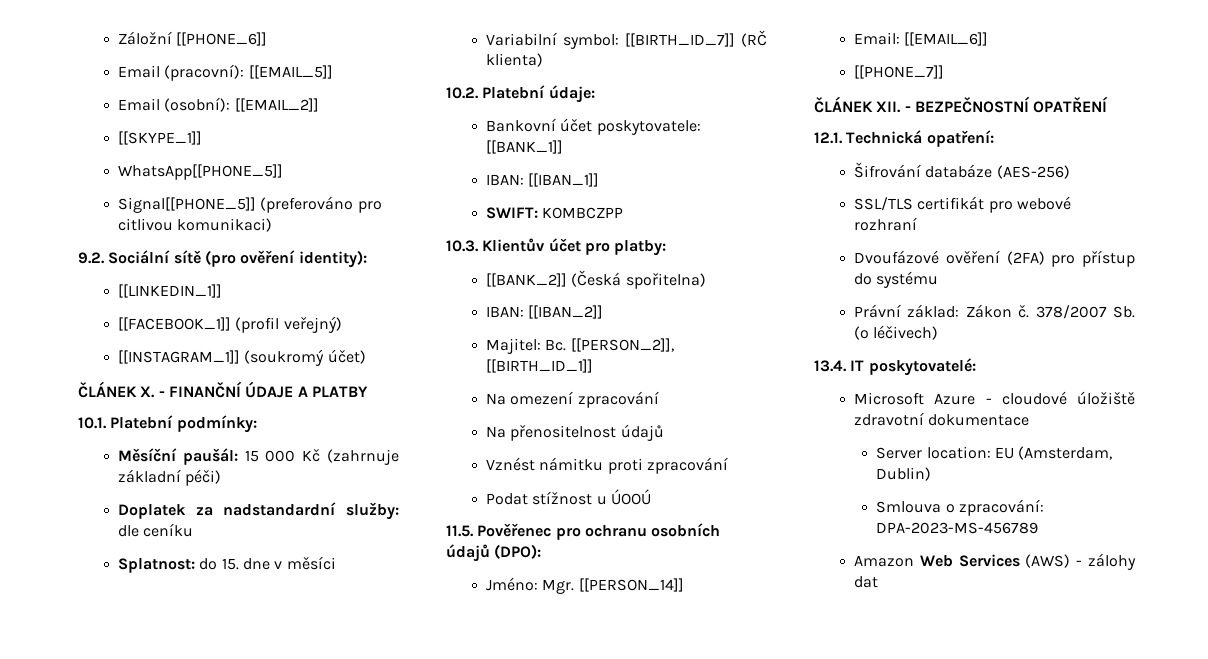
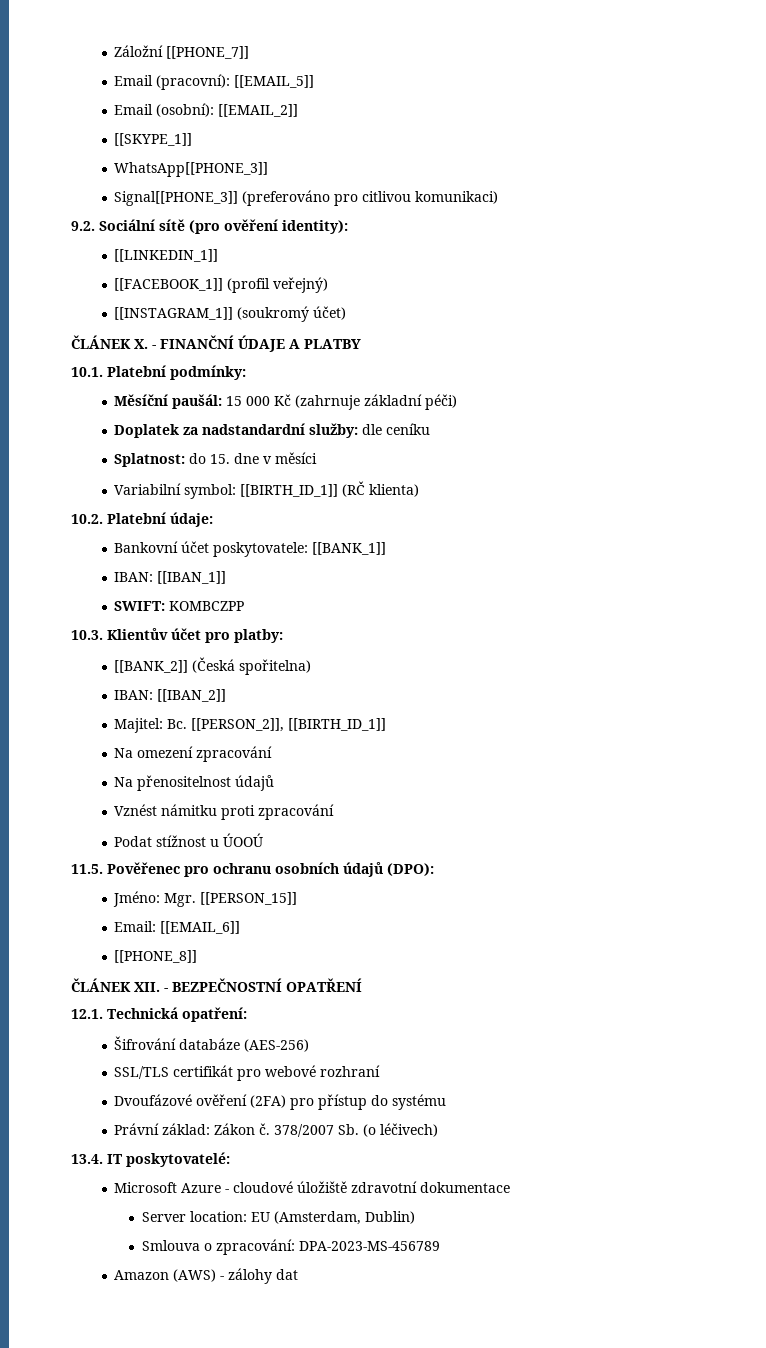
- Záložní [[PHONE_6]]
+ Záložní [[PHONE_7]]
- WhatsApp[[PHONE_5]]
- Signal[[PHONE_5]] (preferováno pro citlivou komunikaci)
+ WhatsApp[[PHONE_3]]
+ Signal[[PHONE_3]] (preferováno pro citlivou komunikaci)
- Variabilní symbol: [[BIRTH_ID_7]] (RČ klienta)
+ Variabilní symbol: [[BIRTH_ID_1]] (RČ klienta)
- Jméno: Mgr. [[PERSON_14]]
+ Jméno: Mgr. [[PERSON_15]]
- [[PHONE_7]]
+ [[PHONE_8]]
- Amazon Web Services (AWS) - zálohy dat
+ Amazon (AWS) - zálohy dat

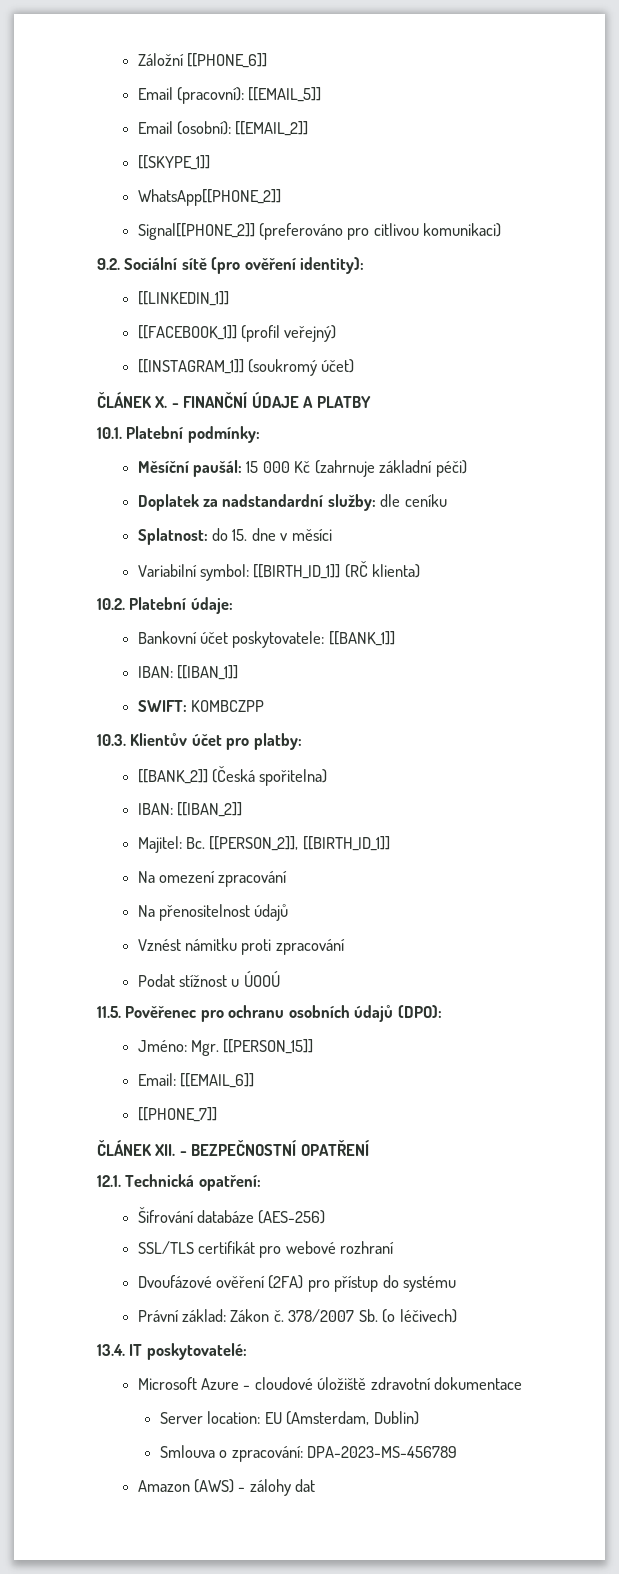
- Záložní [[PHONE_7]]
+ Záložní [[PHONE_6]]
- WhatsApp[[PHONE_3]]
- Signal[[PHONE_3]] (preferováno pro citlivou komunikaci)
+ WhatsApp[[PHONE_2]]
+ Signal[[PHONE_2]] (preferováno pro citlivou komunikaci)
- [[PHONE_8]]
+ [[PHONE_7]]

